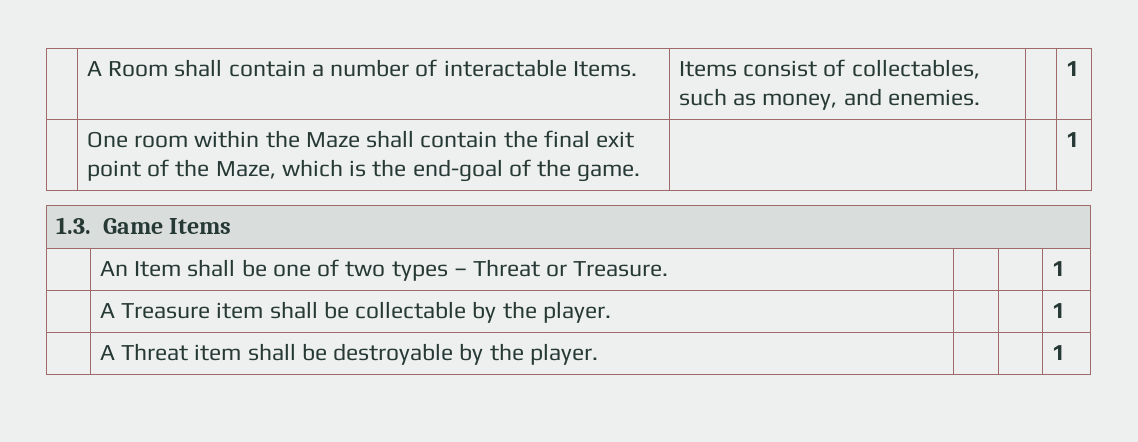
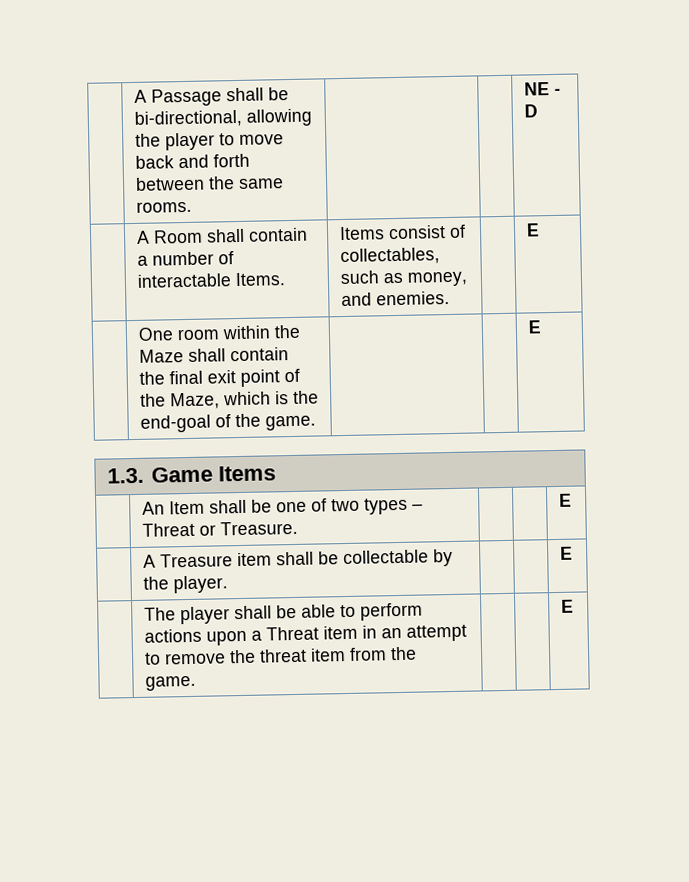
+ | A Passage shall be bi-directional, allowing the player to move back and forth between the same rooms. | | | NE - D
- | A Room shall contain a number of interactable Items. | Items consist of collectables, such as money, and enemies. | | 1
+ | A Room shall contain a number of interactable Items. | Items consist of collectables, such as money, and enemies. | | E
- | One room within the Maze shall contain the final exit point of the Maze, which is the end-goal of the game. | | | 1
+ | One room within the Maze shall contain the final exit point of the Maze, which is the end-goal of the game. | | | E
- | An Item shall be one of two types – Threat or Treasure. | | | 1
+ | An Item shall be one of two types – Threat or Treasure. | | | E
- | A Treasure item shall be collectable by the player. | | | 1
- | A Threat item shall be destroyable by the player. | | | 1
+ | A Treasure item shall be collectable by the player. | | | E
+ | The player shall be able to perform actions upon a Threat item in an attempt to remove the threat item from the game. | | | E

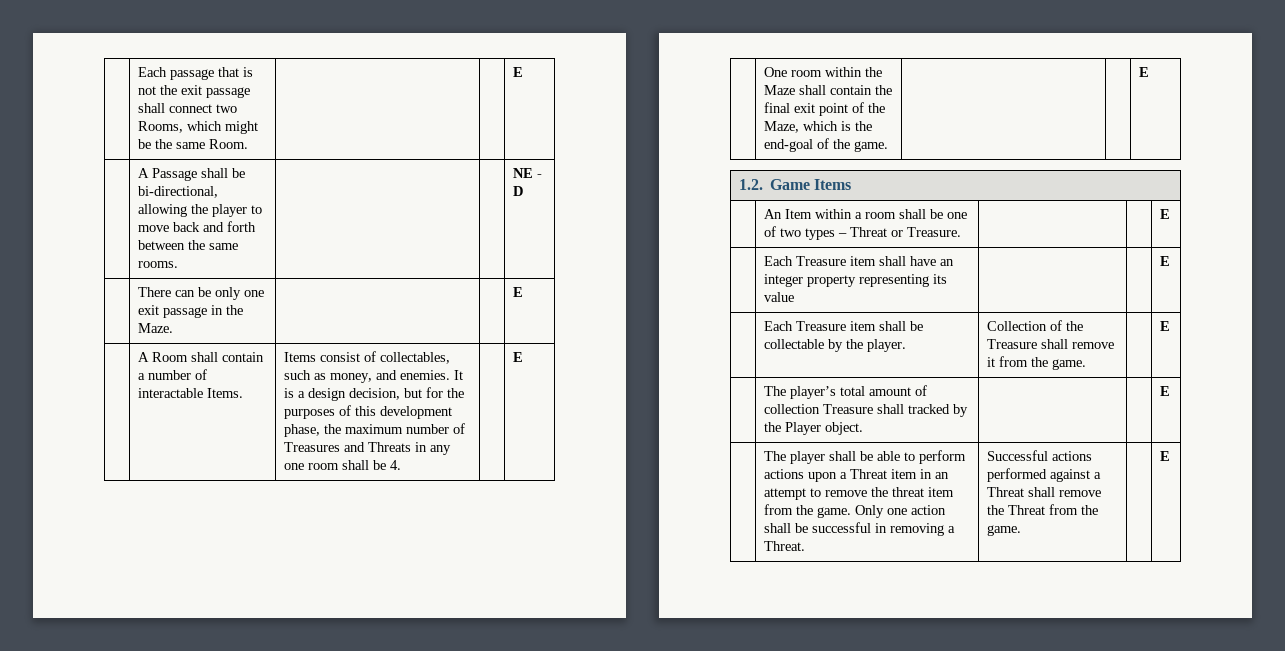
+ | Each passage that is not the exit passage shall connect two Rooms, which might be the same Room. | | | E
+ | There can be only one exit passage in the Maze. | | | E
+ It is a design decision, but for the purposes of this development phase, the maximum number of Treasures and Threats in any one room shall be 4.
- 1.3. Game Items
+ 1.2. Game Items
- | An Item shall be one of two types – Threat or Treasure. | | | E
+ | An Item within a room shall be one of two types – Threat or Treasure. | | | E
- | A Treasure item shall be collectable by the player. | | | E
+ | Each Treasure item shall have an integer property representing its value | | | E
+ | Each Treasure item shall be collectable by the player. | Collection of the Treasure shall remove it from the game. | | E
+ | The player’s total amount of collection Treasure shall tracked by the Player object. | | | E
+ Only one action shall be successful in removing a Threat. | Successful actions performed against a Threat shall remove the Threat from the game.

